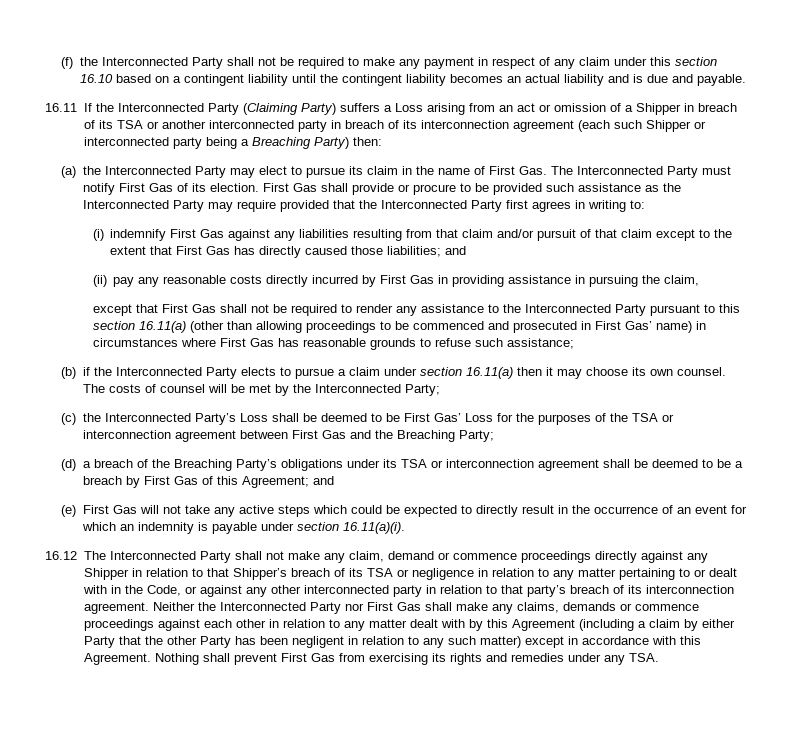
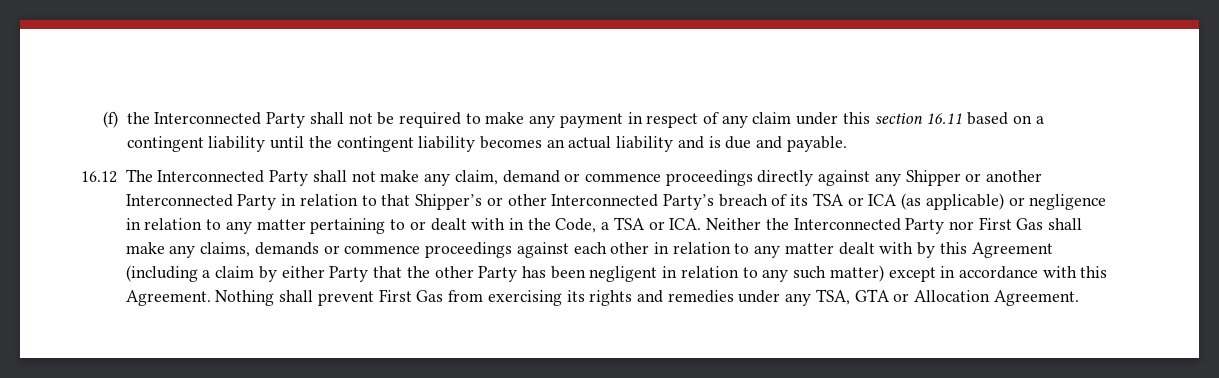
- (f) the Interconnected Party shall not be required to make any payment in respect of any claim under this section 16.10 based on a contingent liability until the contingent liability becomes an actual liability and is due and payable.
+ (f) the Interconnected Party shall not be required to make any payment in respect of any claim under this section 16.11 based on a contingent liability until the contingent liability becomes an actual liability and is due and payable.
- 16.11 If the Interconnected Party (Claiming Party) suffers a Loss arising from an act or omission of a Shipper in breach of its TSA or another interconnected party in breach of its interconnection agreement (each such Shipper or interconnected party being a Breaching Party) then:
- (a) the Interconnected Party may elect to pursue its claim in the name of First Gas. The Interconnected Party must notify First Gas of its election. First Gas shall provide or procure to be provided such assistance as the Interconnected Party may require provided that the Interconnected Party first agrees in writing to:
- (i) indemnify First Gas against any liabilities resulting from that claim and/or pursuit of that claim except to the extent that First Gas has directly caused those liabilities; and
- (ii) pay any reasonable costs directly incurred by First Gas in providing assistance in pursuing the claim,
- except that First Gas shall not be required to render any assistance to the Interconnected Party pursuant to this section 16.11(a) (other than allowing proceedings to be commenced and prosecuted in First Gas’ name) in circumstances where First Gas has reasonable grounds to refuse such assistance;
- (b) if the Interconnected Party elects to pursue a claim under section 16.11(a) then it may choose its own counsel. The costs of counsel will be met by the Interconnected Party;
- (c) the Interconnected Party’s Loss shall be deemed to be First Gas’ Loss for the purposes of the TSA or interconnection agreement between First Gas and the Breaching Party;
- (d) a breach of the Breaching Party’s obligations under its TSA or interconnection agreement shall be deemed to be a breach by First Gas of this Agreement; and
- (e) First Gas will not take any active steps which could be expected to directly result in the occurrence of an event for which an indemnity is payable under section 16.11(a)(i).
- 16.12 The Interconnected Party shall not make any claim, demand or commence proceedings directly against any Shipper in relation to that Shipper’s breach of its TSA or negligence in relation to any matter pertaining to or dealt with in the Code, or against any other interconnected party in relation to that party’s breach of its interconnection agreement. Neither the Interconnected Party nor First Gas shall make any claims, demands or commence proceedings against each other in relation to any matter dealt with by this Agreement (including a claim by either Party that the other Party has been negligent in relation to any such matter) except in accordance with this Agreement.
+ 16.12 The Interconnected Party shall not make any claim, demand or commence proceedings directly against any Shipper or another Interconnected Party in relation to that Shipper’s or other Interconnected Party’s breach of its TSA or ICA (as applicable) or negligence in relation to any matter pertaining to or dealt with in the Code, a TSA or ICA. Neither the Interconnected Party nor First Gas shall make any claims, demands or commence proceedings against each other in relation to any matter dealt with by this Agreement (including a claim by either Party that the other Party has been negligent in relation to any such matter) except in accordance with this Agreement.
- Nothing shall prevent First Gas from exercising its rights and remedies under any TSA.
+ Nothing shall prevent First Gas from exercising its rights and remedies under any TSA, GTA or Allocation Agreement.

